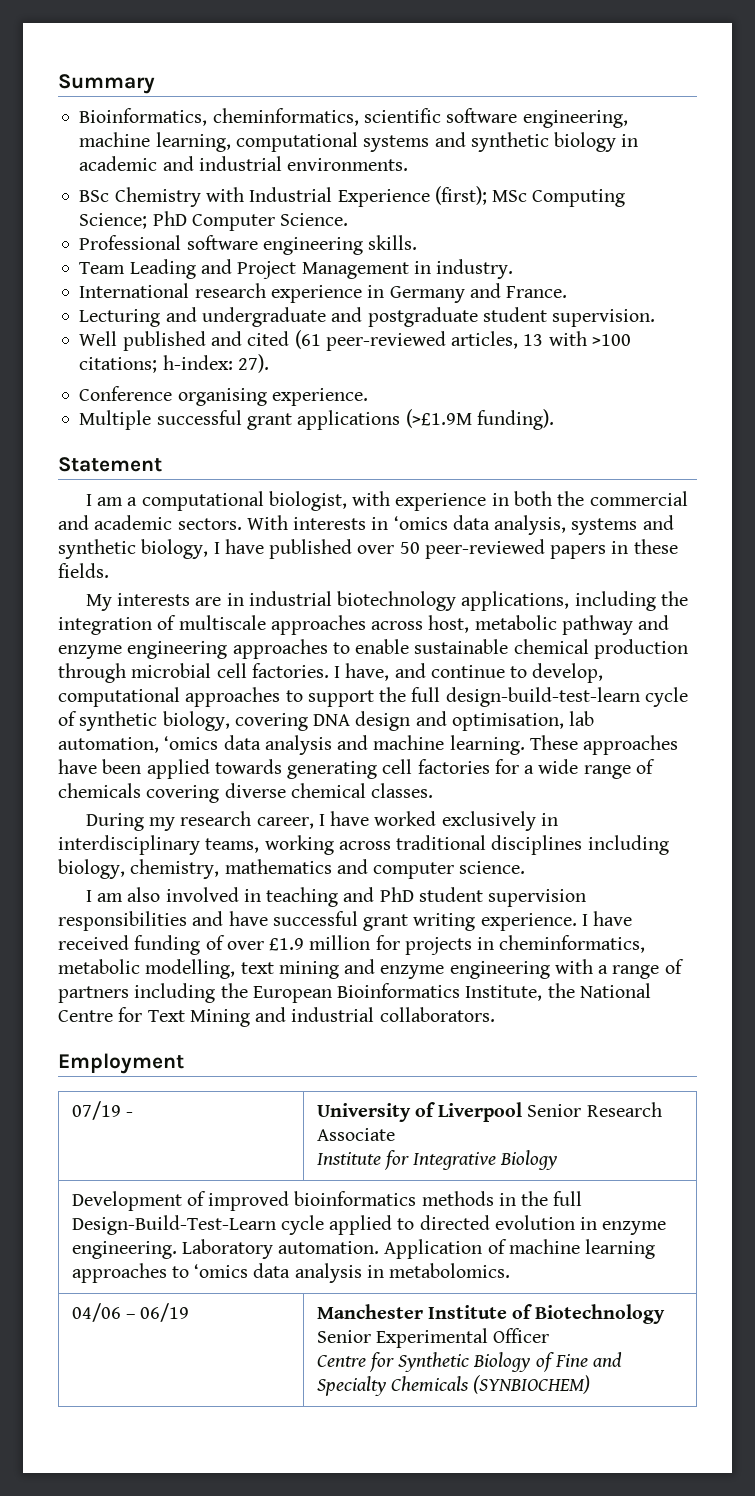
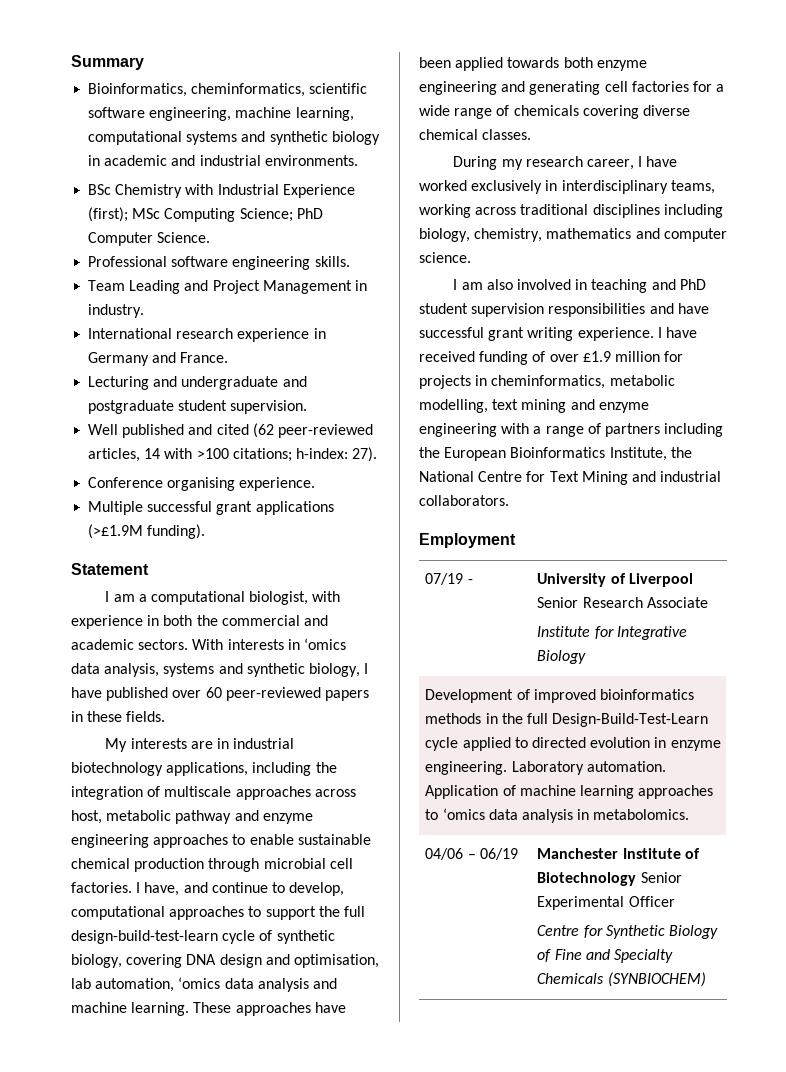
- Well published and cited (61 peer-reviewed articles, 13 with >100 citations; h-index: 27).
+ Well published and cited (62 peer-reviewed articles, 14 with >100 citations; h-index: 27).
- With interests in ‘omics data analysis, systems and synthetic biology, I have published over 50 peer-reviewed papers in these fields.
+ With interests in ‘omics data analysis, systems and synthetic biology, I have published over 60 peer-reviewed papers in these fields.
- These approaches have been applied towards generating cell factories for a wide range of chemicals covering diverse chemical classes.
+ These approaches have been applied towards both enzyme engineering and generating cell factories for a wide range of chemicals covering diverse chemical classes.

